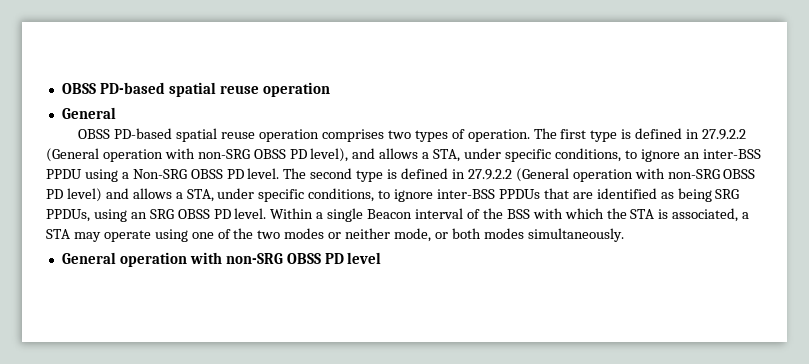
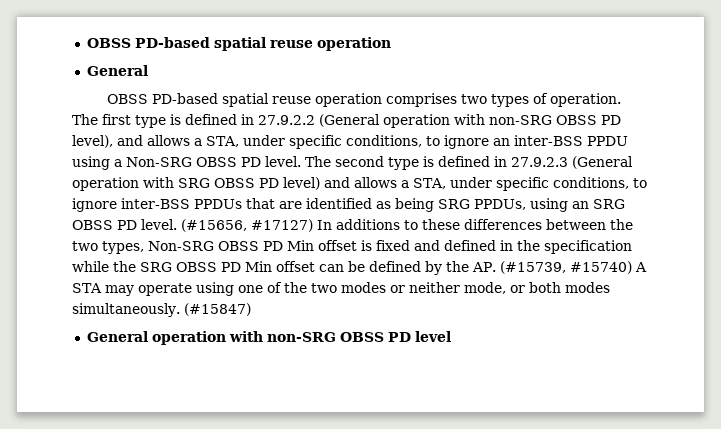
- The second type is defined in 27.9.2.2 (General operation with non-SRG OBSS PD level) and allows a STA, under specific conditions, to ignore inter-BSS PPDUs that are identified as being SRG PPDUs, using an SRG OBSS PD level.
+ The second type is defined in 27.9.2.3 (General operation with SRG OBSS PD level) and allows a STA, under specific conditions, to ignore inter-BSS PPDUs that are identified as being SRG PPDUs, using an SRG OBSS PD level.
- Within a single Beacon interval of the BSS with which the STA is associated, a STA may operate using one of the two modes or neither mode, or both modes simultaneously.
+ (#15656, #17127) In additions to these differences between the two types, Non-SRG OBSS PD Min offset is fixed and defined in the specification while the SRG OBSS PD Min offset can be defined by the AP. (#15739, #15740) A STA may operate using one of the two modes or neither mode, or both modes simultaneously. (#15847)

